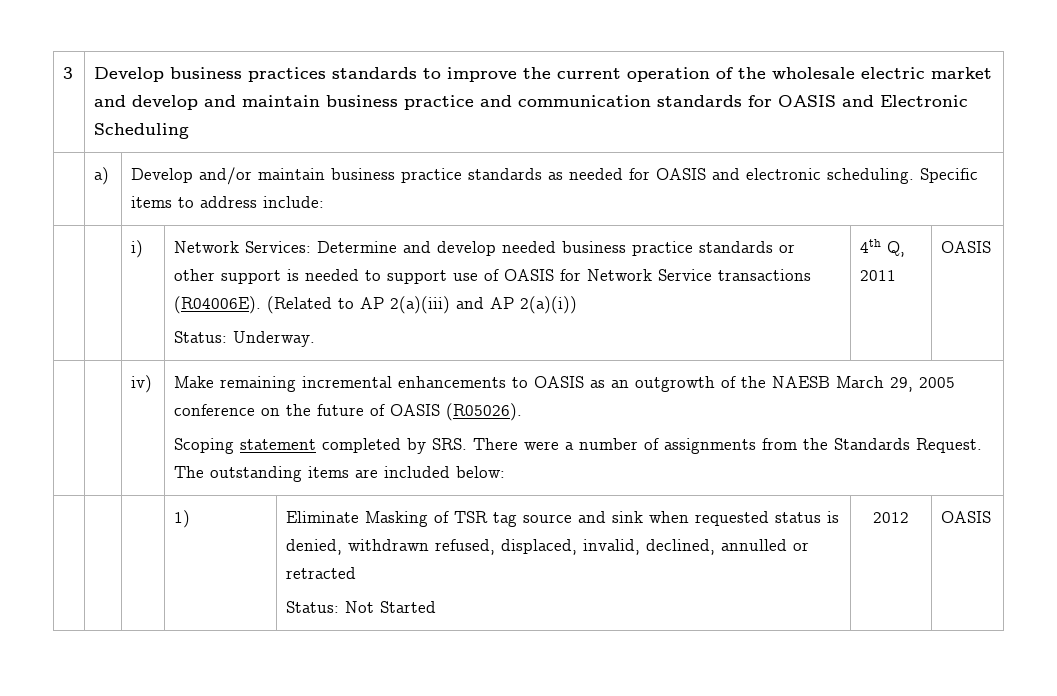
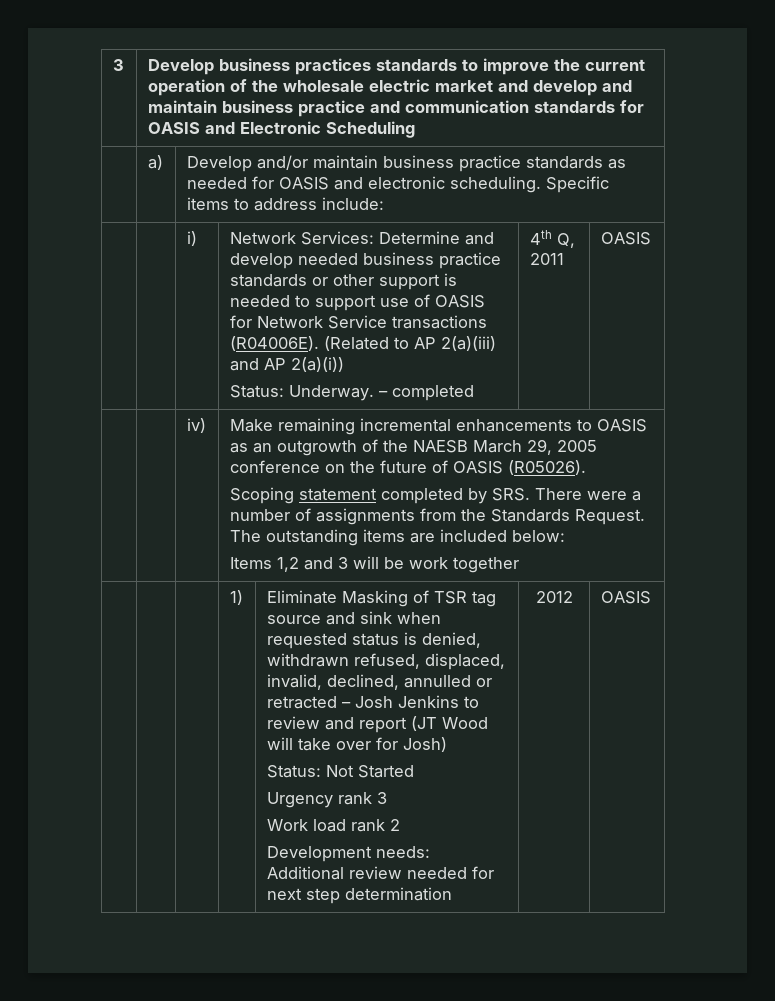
  | | i) | Network Services: Determine and develop needed business practice standards or other support is needed to support use of OASIS for Network Service transactions (R04006E). (Related to AP 2(a)(iii) and AP 2(a)(i))
- Status: Underway. | 4th Q, 2011 | OASIS
+ Status: Underway. – completed | 4th Q, 2011 | OASIS
+ Items 1,2 and 3 will be work together
- Eliminate Masking of TSR tag source and sink when requested status is denied, withdrawn refused, displaced, invalid, declined, annulled or retracted
+ Eliminate Masking of TSR tag source and sink when requested status is denied, withdrawn refused, displaced, invalid, declined, annulled or retracted – Josh Jenkins to review and report (JT Wood will take over for Josh)
  Status: Not Started
+ Urgency rank 3
+ Work load rank 2
+ Development needs: Additional review needed for next step determination

